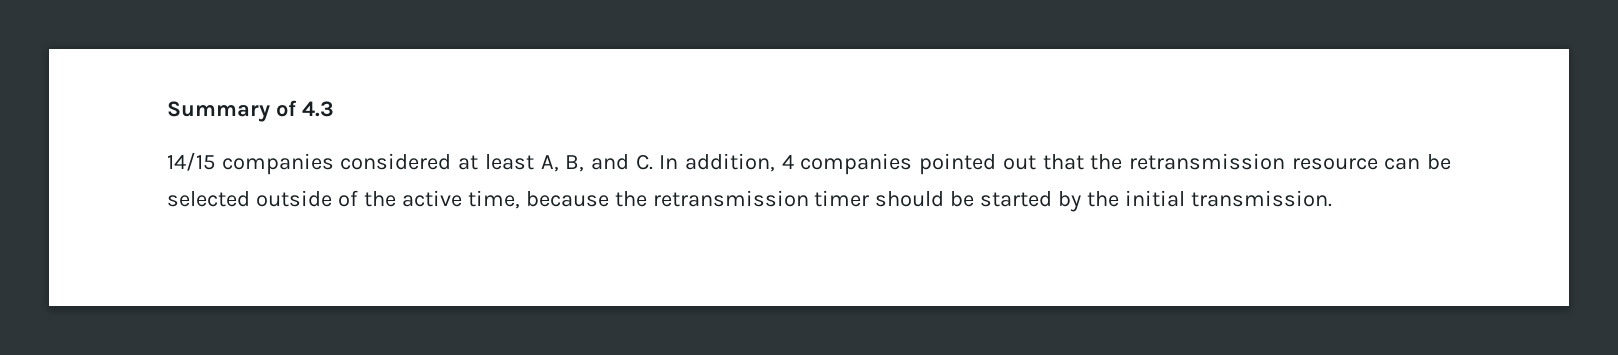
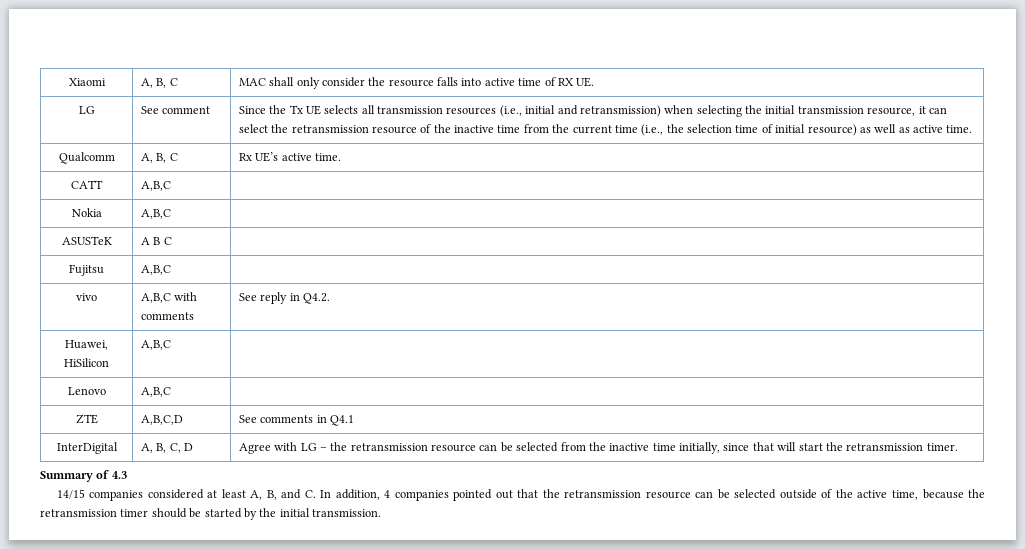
+ Xiaomi | A, B, C | MAC shall only consider the resource falls into active time of RX UE.
+ LG | See comment | Since the Tx UE selects all transmission resources (i.e., initial and retransmission) when selecting the initial transmission resource, it can select the retransmission resource of the inactive time from the current time (i.e., the selection time of initial resource) as well as active time.
+ Qualcomm | A, B, C | Rx UE’s active time.
+ CATT | A,B,C |
+ Nokia | A,B,C |
+ ASUSTeK | A B C |
+ Fujitsu | A,B,C |
+ vivo | A,B,C with comments | See reply in Q4.2.
+ Huawei, HiSilicon | A,B,C |
+ Lenovo | A,B,C |
+ ZTE | A,B,C,D | See comments in Q4.1
+ InterDigital | A, B, C, D | Agree with LG – the retransmission resource can be selected from the inactive time initially, since that will start the retransmission timer.

